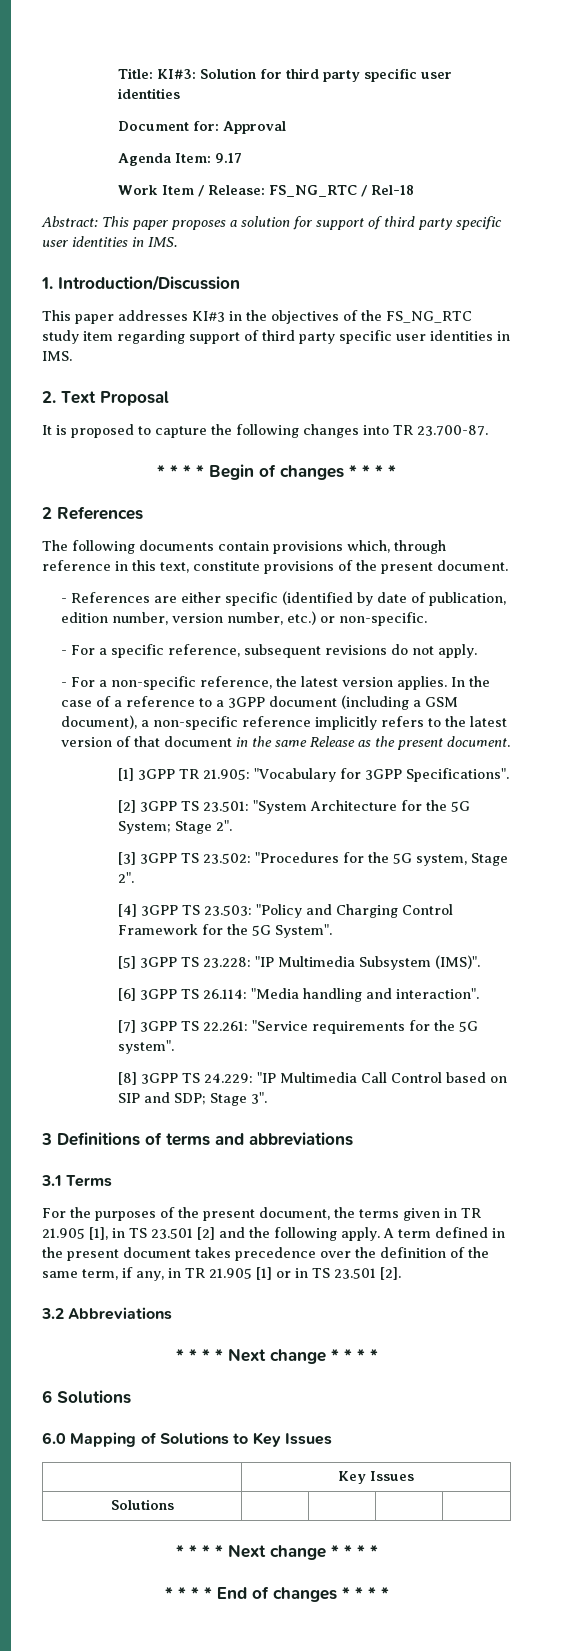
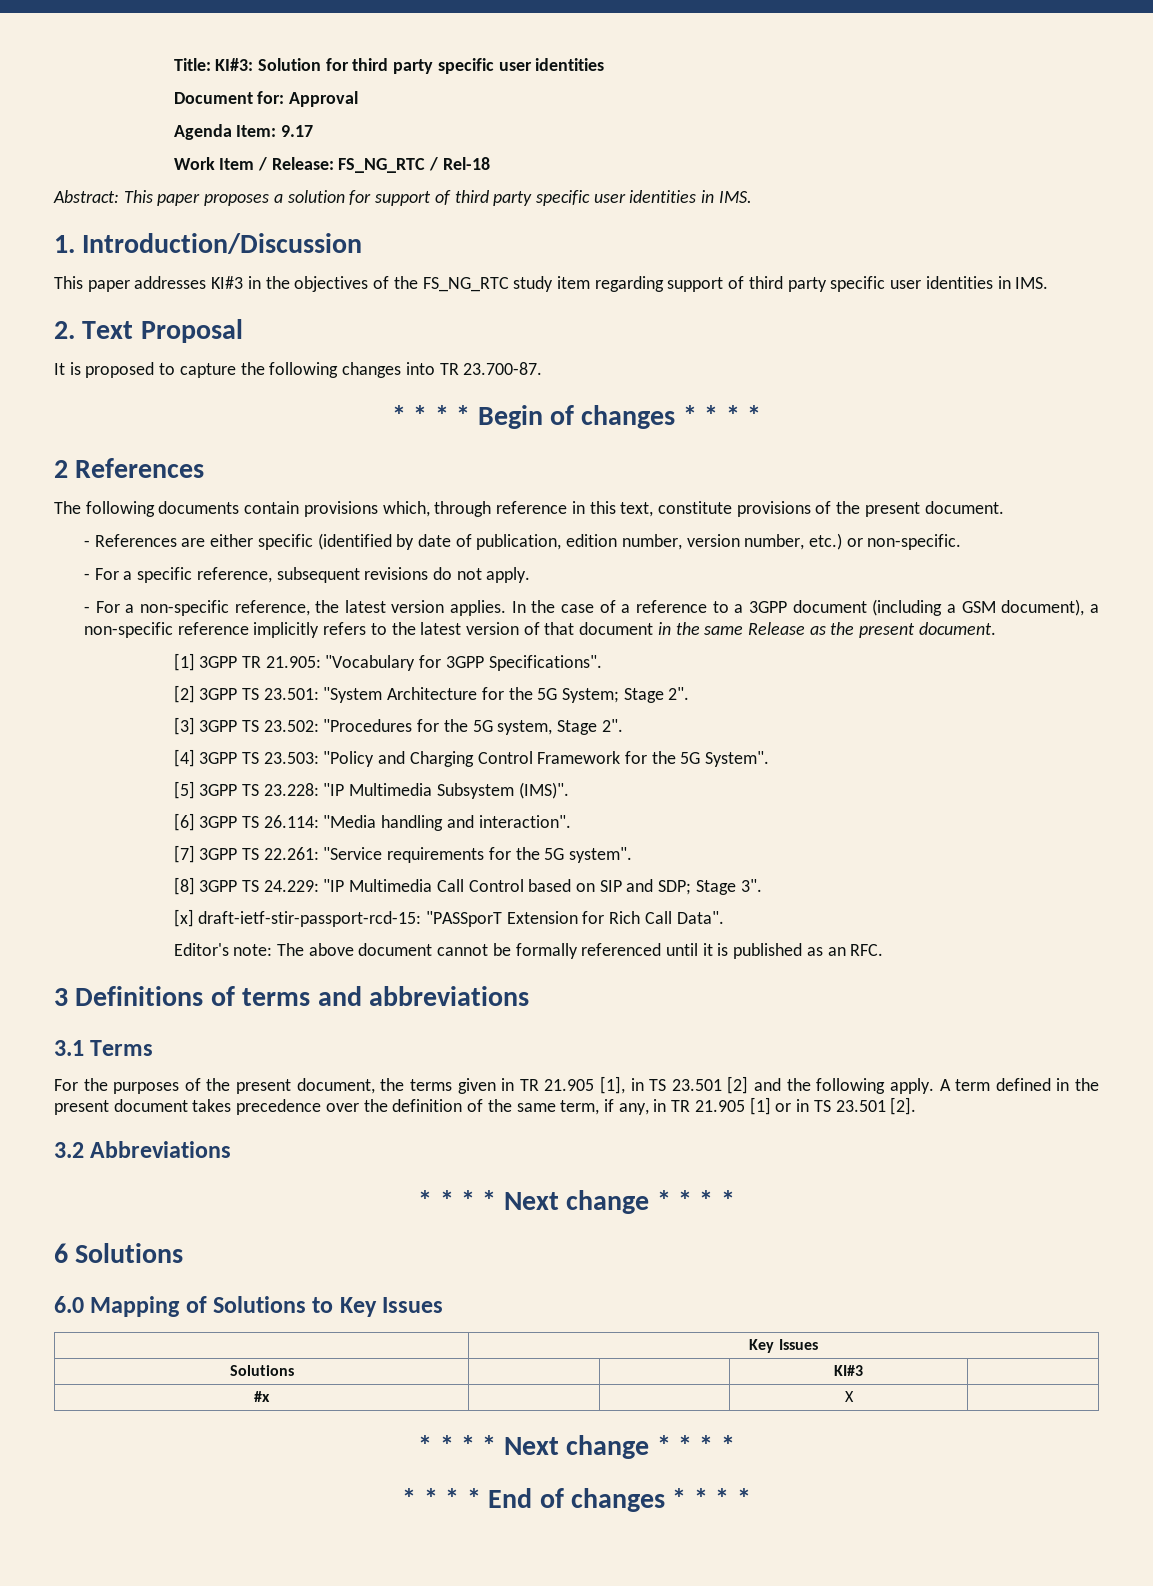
+ [x] draft-ietf-stir-passport-rcd-15: "PASSporT Extension for Rich Call Data".
+ Editor's note: The above document cannot be formally referenced until it is published as an RFC.
- Solutions | | | |
+ Solutions | | | KI#3 |
+ #x | | | X |

